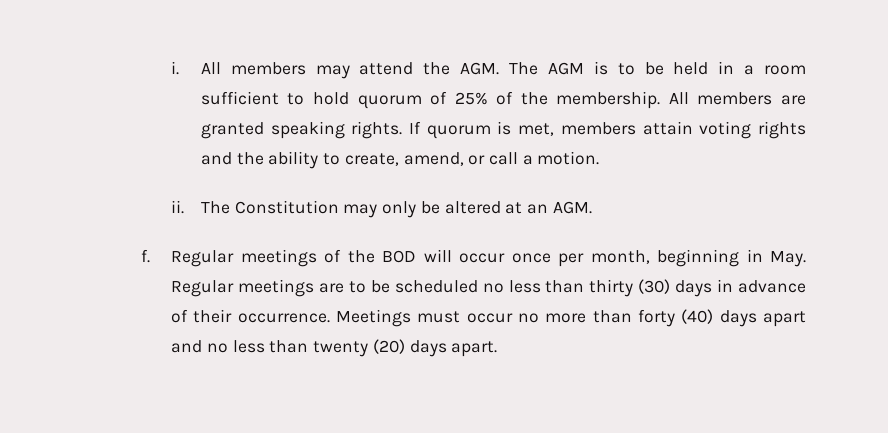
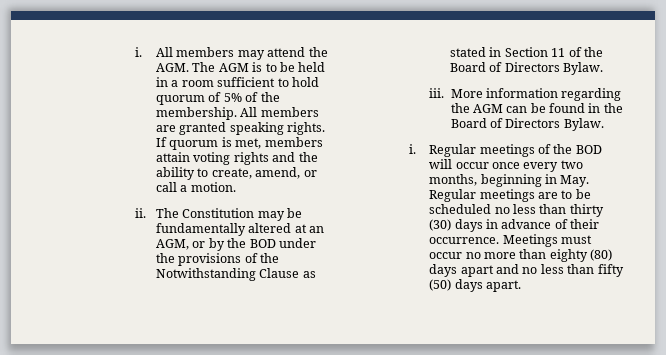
- All members may attend the AGM. The AGM is to be held in a room sufficient to hold quorum of 25% of the membership.
+ All members may attend the AGM. The AGM is to be held in a room sufficient to hold quorum of 5% of the membership.
- The Constitution may only be altered at an AGM.
- f.
+ The Constitution may be fundamentally altered at an AGM, or by the BOD under the provisions of the Notwithstanding Clause as stated in Section 11 of the Board of Directors Bylaw.
+ iii. More information regarding the AGM can be found in the Board of Directors Bylaw.
+ i.
- Regular meetings of the BOD will occur once per month, beginning in May. Regular meetings are to be scheduled no less than thirty (30) days in advance of their occurrence.
+ Regular meetings of the BOD will occur once every two months, beginning in May. Regular meetings are to be scheduled no less than thirty (30) days in advance of their occurrence.
- Meetings must occur no more than forty (40) days apart and no less than twenty (20) days apart.
+ Meetings must occur no more than eighty (80) days apart and no less than fifty (50) days apart.

